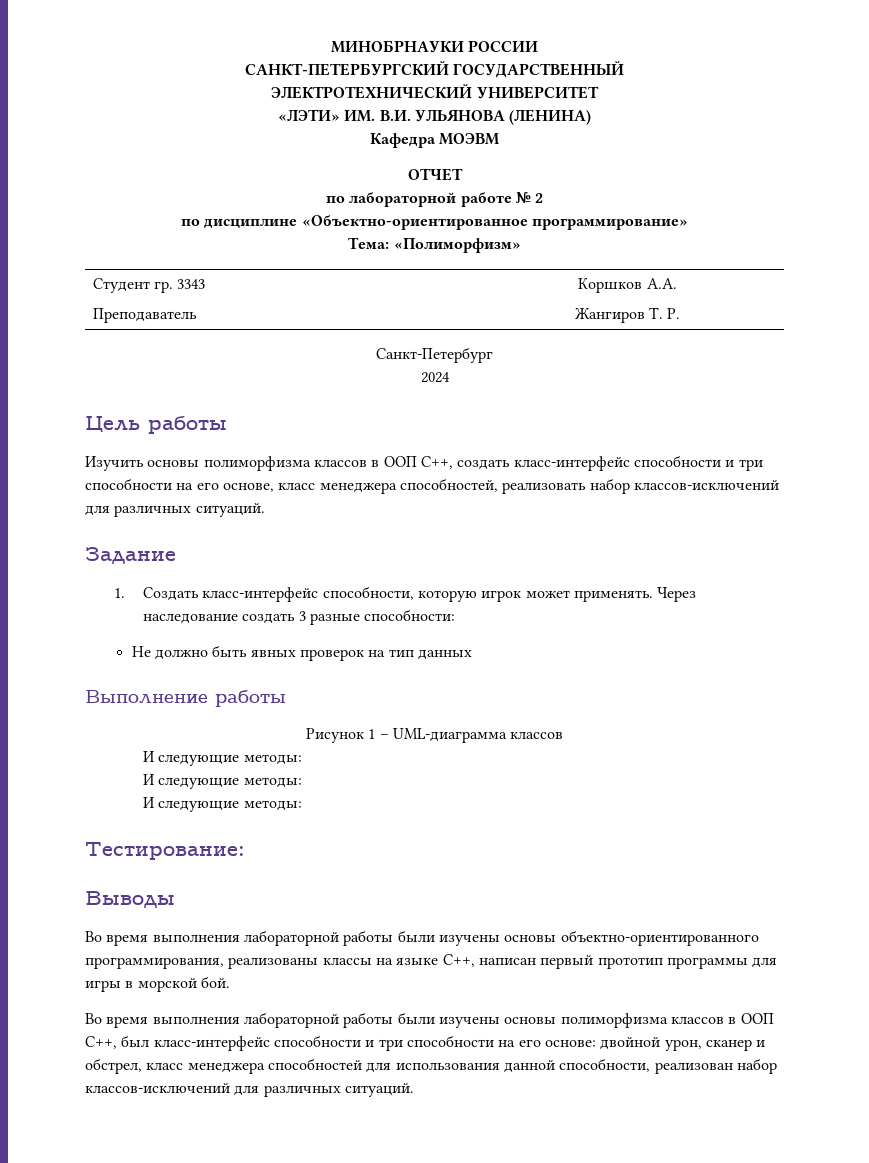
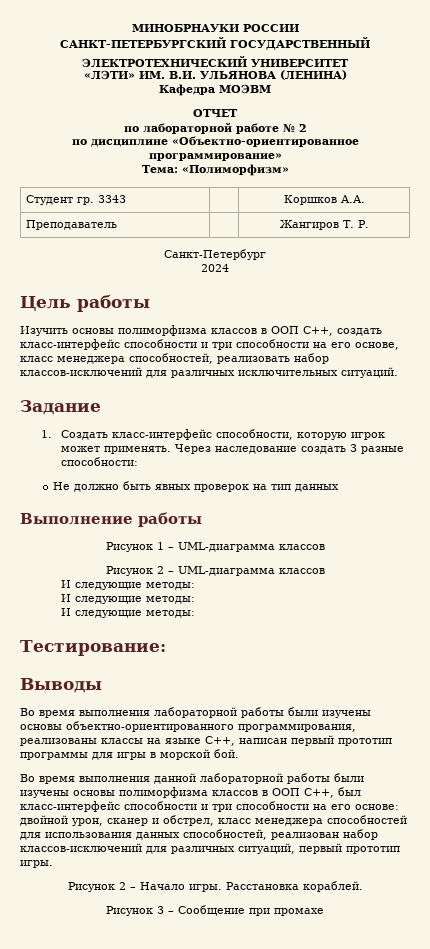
- Изучить основы полиморфизма классов в ООП C++, создать класс-интерфейс способности и три способности на его основе, класс менеджера способностей, реализовать набор классов-исключений для различных ситуаций.
+ Изучить основы полиморфизма классов в ООП C++, создать класс-интерфейс способности и три способности на его основе, класс менеджера способностей, реализовать набор классов-исключений для различных исключительных ситуаций.
+ Рисунок 2 – UML-диаграмма классов
- Во время выполнения лабораторной работы были изучены основы полиморфизма классов в ООП C++, был класс-интерфейс способности и три способности на его основе: двойной урон, сканер и обстрел, класс менеджера способностей для использования данной способности, реализован набор классов-исключений для различных ситуаций.
+ Во время выполнения данной лабораторной работы были изучены основы полиморфизма классов в ООП C++, был класс-интерфейс способности и три способности на его основе: двойной урон, сканер и обстрел, класс менеджера способностей для использования данных способностей, реализован набор классов-исключений для различных ситуаций, первый прототип игры.
+ Рисунок 2 – Начало игры. Расстановка кораблей.
+ Рисунок 3 – Сообщение при промахе

